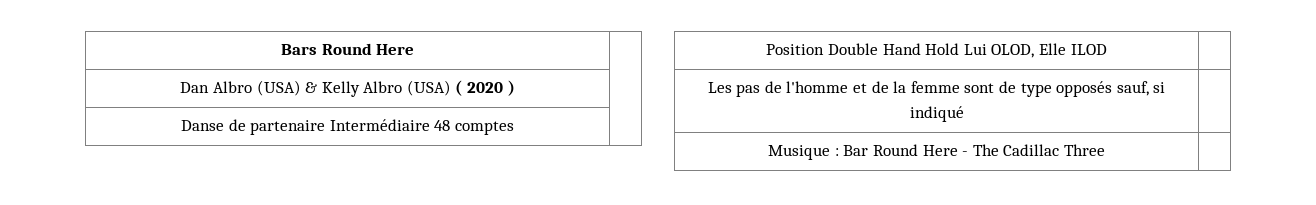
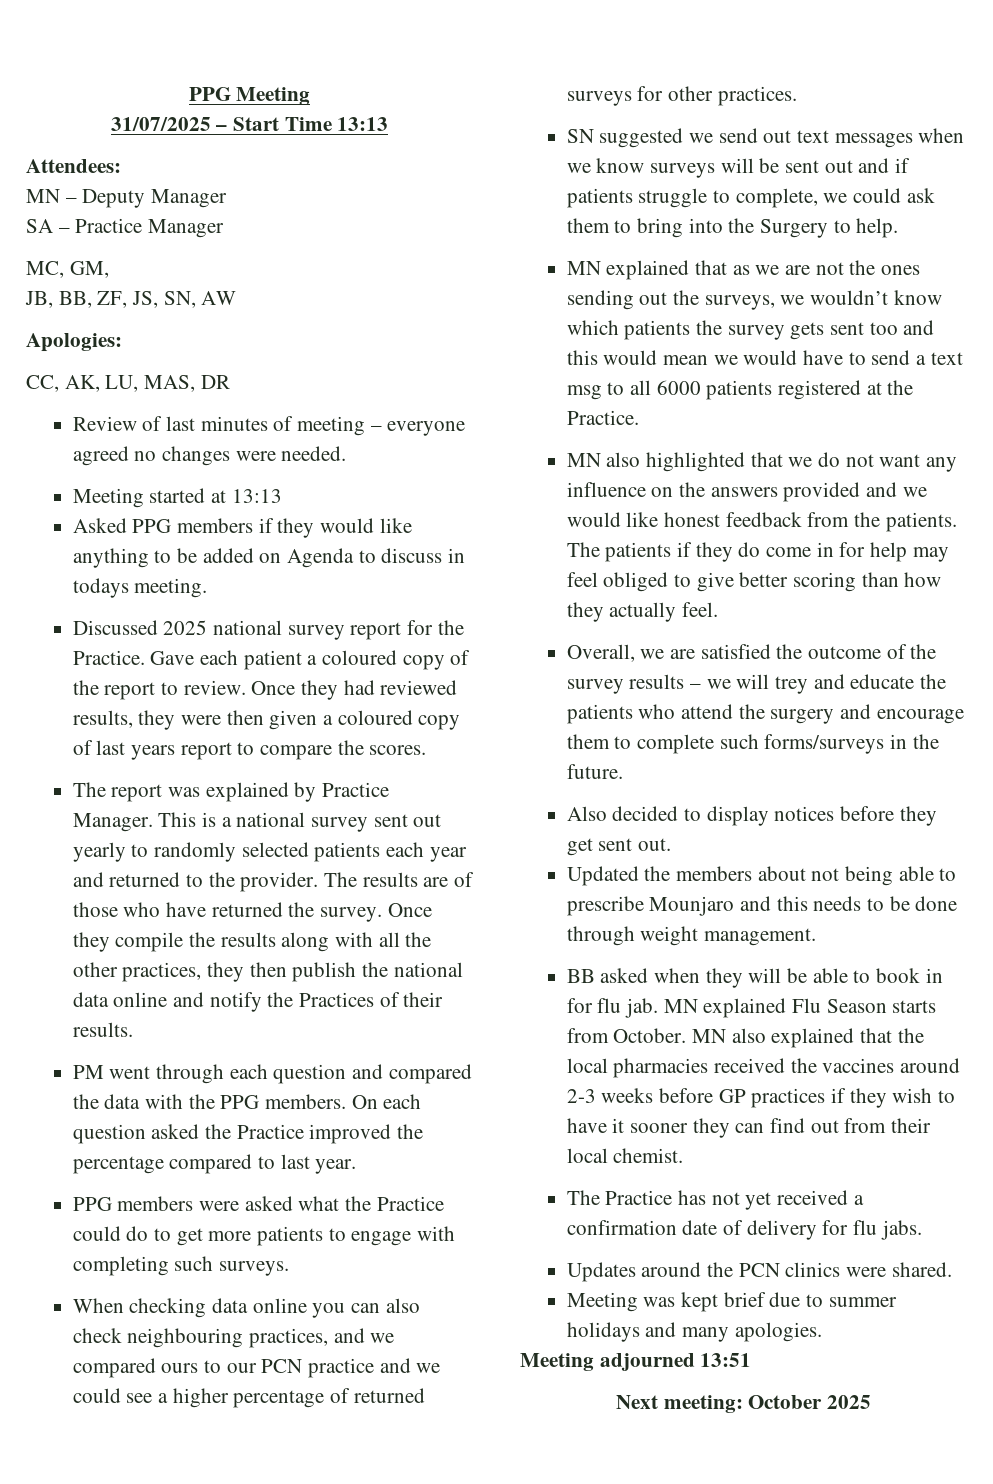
- Bars Round Here |
- Dan Albro (USA) & Kelly Albro (USA) ( 2020 ) |
- Danse de partenaire Intermédiaire 48 comptes |
- Position Double Hand Hold Lui OLOD, Elle ILOD |
- Les pas de l'homme et de la femme sont de type opposés sauf, si indiqué |
- Musique : Bar Round Here - The Cadillac Three |
+ PPG Meeting
+ 31/07/2025 – Start Time 13:13
+ Attendees:
+ MN – Deputy Manager
+ SA – Practice Manager
+ MC, GM,
+ JB, BB, ZF, JS, SN, AW
+ Apologies:
+ CC, AK, LU, MAS, DR
+ Review of last minutes of meeting – everyone agreed no changes were needed.
+ Meeting started at 13:13
+ Asked PPG members if they would like anything to be added on Agenda to discuss in todays meeting.
+ Discussed 2025 national survey report for the Practice. Gave each patient a coloured copy of the report to review. Once they had reviewed results, they were then given a coloured copy of last years report to compare the scores.
+ The report was explained by Practice Manager. This is a national survey sent out yearly to randomly selected patients each year and returned to the provider. The results are of those who have returned the survey. Once they compile the results along with all the other practices, they then publish the national data online and notify the Practices of their results.
+ PM went through each question and compared the data with the PPG members. On each question asked the Practice improved the percentage compared to last year.
+ PPG members were asked what the Practice could do to get more patients to engage with completing such surveys.
+ When checking data online you can also check neighbouring practices, and we compared ours to our PCN practice and we could see a higher percentage of returned surveys for other practices.
+ SN suggested we send out text messages when we know surveys will be sent out and if patients struggle to complete, we could ask them to bring into the Surgery to help.
+ MN explained that as we are not the ones sending out the surveys, we wouldn’t know which patients the survey gets sent too and this would mean we would have to send a text msg to all 6000 patients registered at the Practice.
+ MN also highlighted that we do not want any influence on the answers provided and we would like honest feedback from the patients. The patients if they do come in for help may feel obliged to give better scoring than how they actually feel.
+ Overall, we are satisfied the outcome of the survey results – we will trey and educate the patients who attend the surgery and encourage them to complete such forms/surveys in the future.
+ Also decided to display notices before they get sent out.
+ Updated the members about not being able to prescribe Mounjaro and this needs to be done through weight management.
+ BB asked when they will be able to book in for flu jab. MN explained Flu Season starts from October. MN also explained that the local pharmacies received the vaccines around 2-3 weeks before GP practices if they wish to have it sooner they can find out from their local chemist.
+ The Practice has not yet received a confirmation date of delivery for flu jabs.
+ Updates around the PCN clinics were shared.
+ Meeting was kept brief due to summer holidays and many apologies.
+ Meeting adjourned 13:51
+ Next meeting: October 2025

